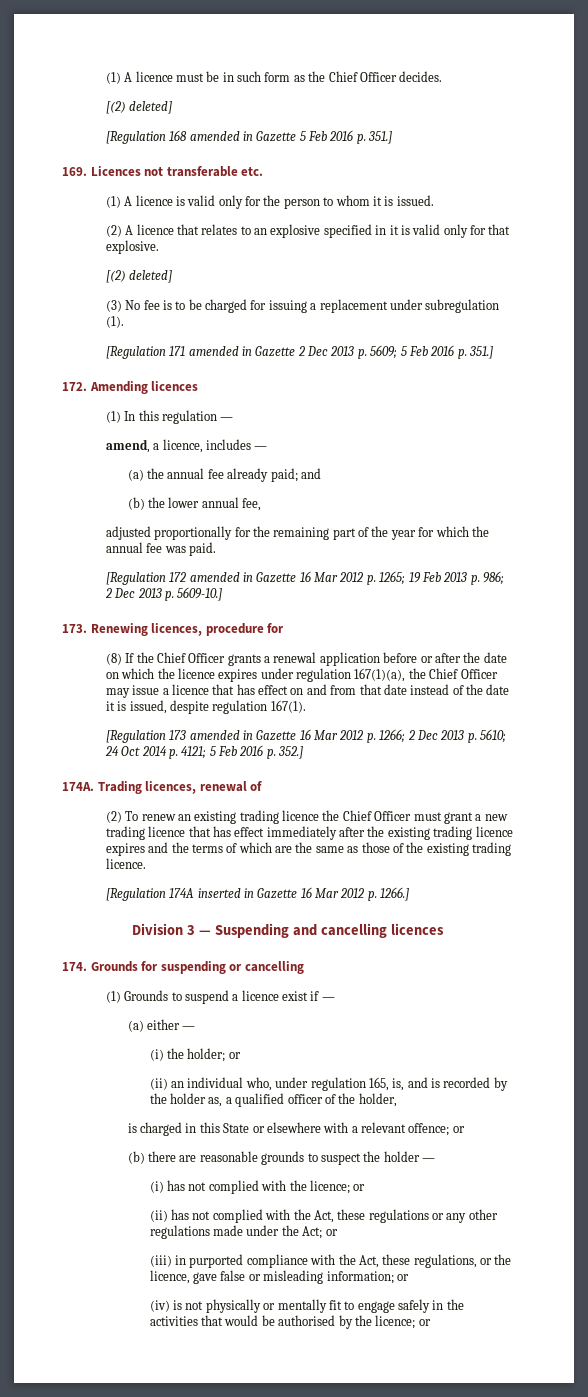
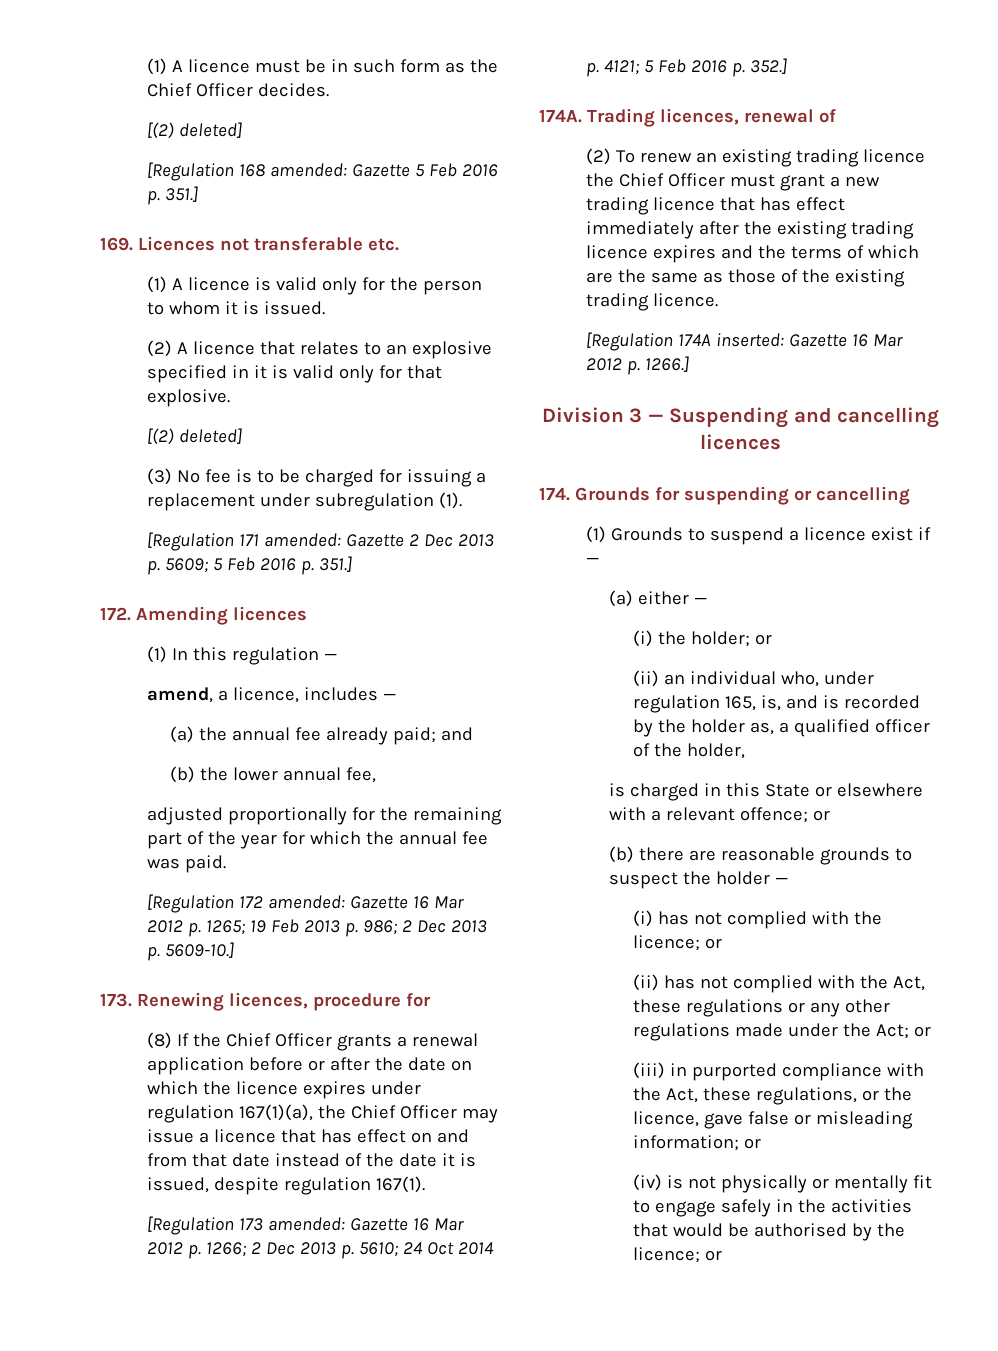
- [Regulation 168 amended in Gazette 5 Feb 2016 p. 351.]
+ [Regulation 168 amended: Gazette 5 Feb 2016 p. 351.]
- [Regulation 171 amended in Gazette 2 Dec 2013 p. 5609; 5 Feb 2016 p. 351.]
+ [Regulation 171 amended: Gazette 2 Dec 2013 p. 5609; 5 Feb 2016 p. 351.]
- [Regulation 172 amended in Gazette 16 Mar 2012 p. 1265; 19 Feb 2013 p. 986; 2 Dec 2013 p. 5609-10.]
+ [Regulation 172 amended: Gazette 16 Mar 2012 p. 1265; 19 Feb 2013 p. 986; 2 Dec 2013 p. 5609-10.]
- [Regulation 173 amended in Gazette 16 Mar 2012 p. 1266; 2 Dec 2013 p. 5610; 24 Oct 2014 p. 4121; 5 Feb 2016 p. 352.]
+ [Regulation 173 amended: Gazette 16 Mar 2012 p. 1266; 2 Dec 2013 p. 5610; 24 Oct 2014 p. 4121; 5 Feb 2016 p. 352.]
- [Regulation 174A inserted in Gazette 16 Mar 2012 p. 1266.]
+ [Regulation 174A inserted: Gazette 16 Mar 2012 p. 1266.]

